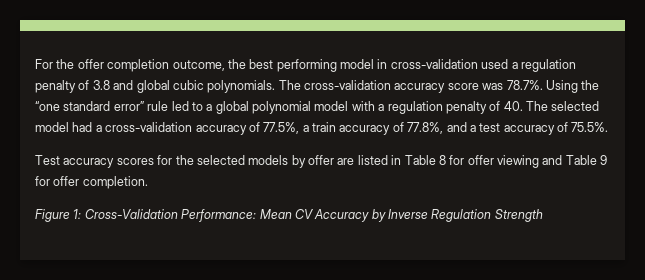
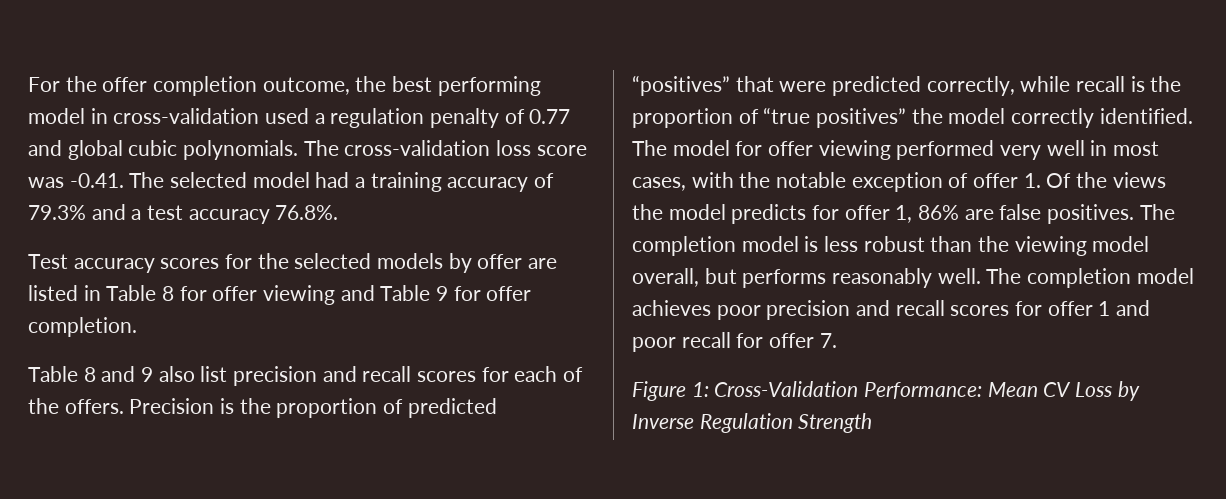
- For the offer completion outcome, the best performing model in cross-validation used a regulation penalty of 3.8 and global cubic polynomials.
+ For the offer completion outcome, the best performing model in cross-validation used a regulation penalty of 0.77 and global cubic polynomials.
- The cross-validation accuracy score was 78.7%. Using the “one standard error” rule led to a global polynomial model with a regulation penalty of 40. The selected model had a cross-validation accuracy of 77.5%, a train accuracy of 77.8%, and a test accuracy of 75.5%.
+ The cross-validation loss score was -0.41. The selected model had a training accuracy of 79.3% and a test accuracy 76.8%.
+ Table 8 and 9 also list precision and recall scores for each of the offers. Precision is the proportion of predicted “positives” that were predicted correctly, while recall is the proportion of “true positives” the model correctly identified. The model for offer viewing performed very well in most cases, with the notable exception of offer 1. Of the views the model predicts for offer 1, 86% are false positives. The completion model is less robust than the viewing model overall, but performs reasonably well. The completion model achieves poor precision and recall scores for offer 1 and poor recall for offer 7.
- Figure 1: Cross-Validation Performance: Mean CV Accuracy by Inverse Regulation Strength
+ Figure 1: Cross-Validation Performance: Mean CV Loss by Inverse Regulation Strength

